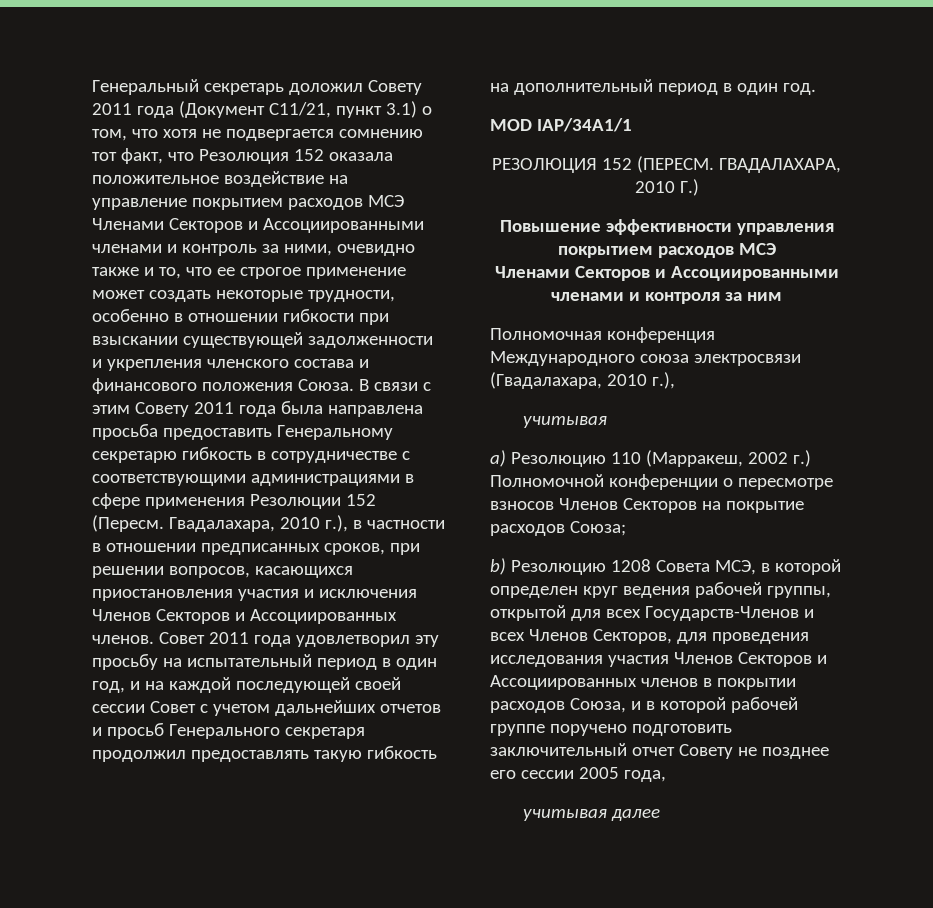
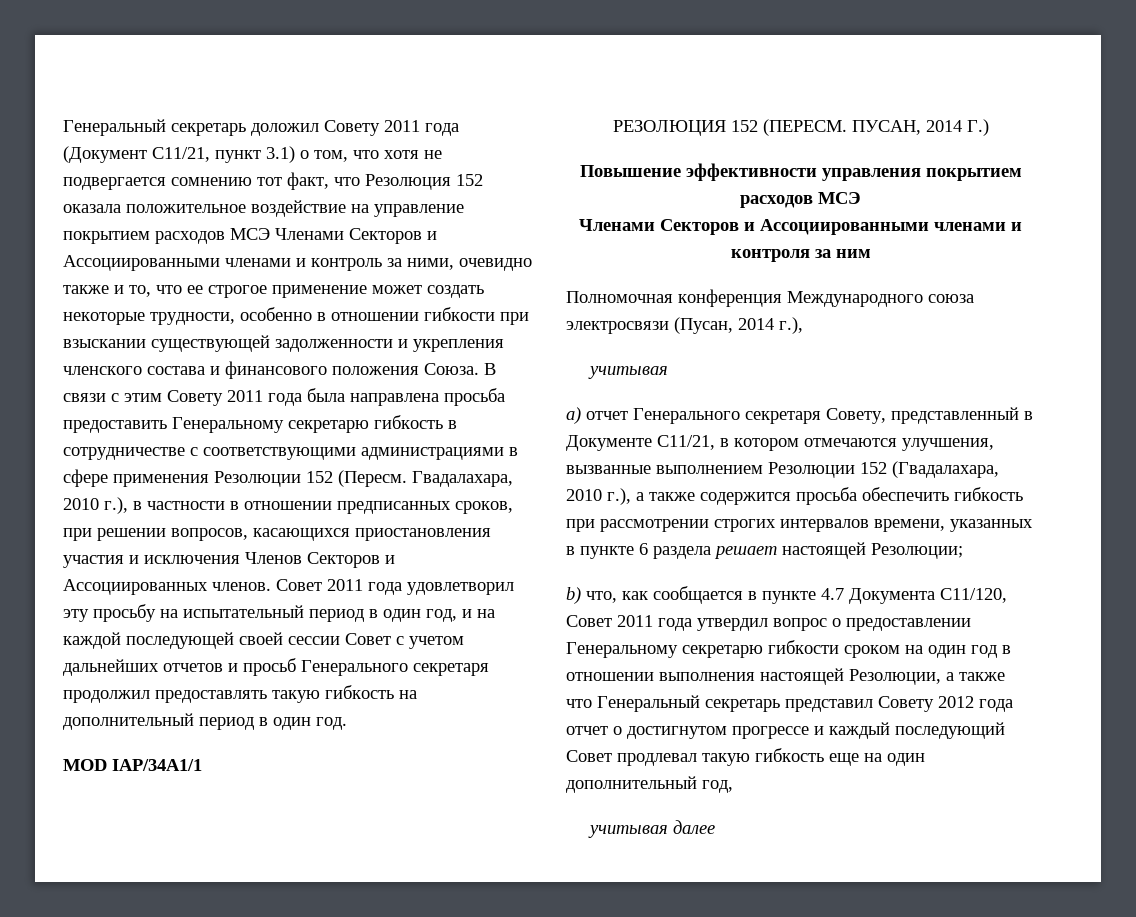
- ГВАДАЛАХАРА, 2010 Г.)
+ ПУСАН, 2014 Г.)
- Полномочная конференция Международного союза электросвязи (Гвадалахара, 2010 г.),
+ Полномочная конференция Международного союза электросвязи (Пусан, 2014 г.),
- a) Резолюцию 110 (Марракеш, 2002 г.) Полномочной конференции о пересмотре взносов Членов Секторов на покрытие расходов Союза;
- b) Резолюцию 1208 Совета МСЭ, в которой определен круг ведения рабочей группы, открытой для всех Государств-Членов и всех Членов Секторов, для проведения исследования участия Членов Секторов и Ассоциированных членов в покрытии расходов Союза, и в которой рабочей группе поручено подготовить заключительный отчет Совету не позднее его сессии 2005 года,
+ a) отчет Генерального секретаря Совету, представленный в Документе C11/21, в котором отмечаются улучшения, вызванные выполнением Резолюции 152 (Гвадалахара, 2010 г.), а также содержится просьба обеспечить гибкость при рассмотрении строгих интервалов времени, указанных в пункте 6 раздела решает настоящей Резолюции;
+ b) что, как сообщается в пункте 4.7 Документа C11/120, Совет 2011 года утвердил вопрос о предоставлении Генеральному секретарю гибкости сроком на один год в отношении выполнения настоящей Резолюции, а также что Генеральный секретарь представил Совету 2012 года отчет о достигнутом прогрессе и каждый последующий Совет продлевал такую гибкость еще на один дополнительный год,

